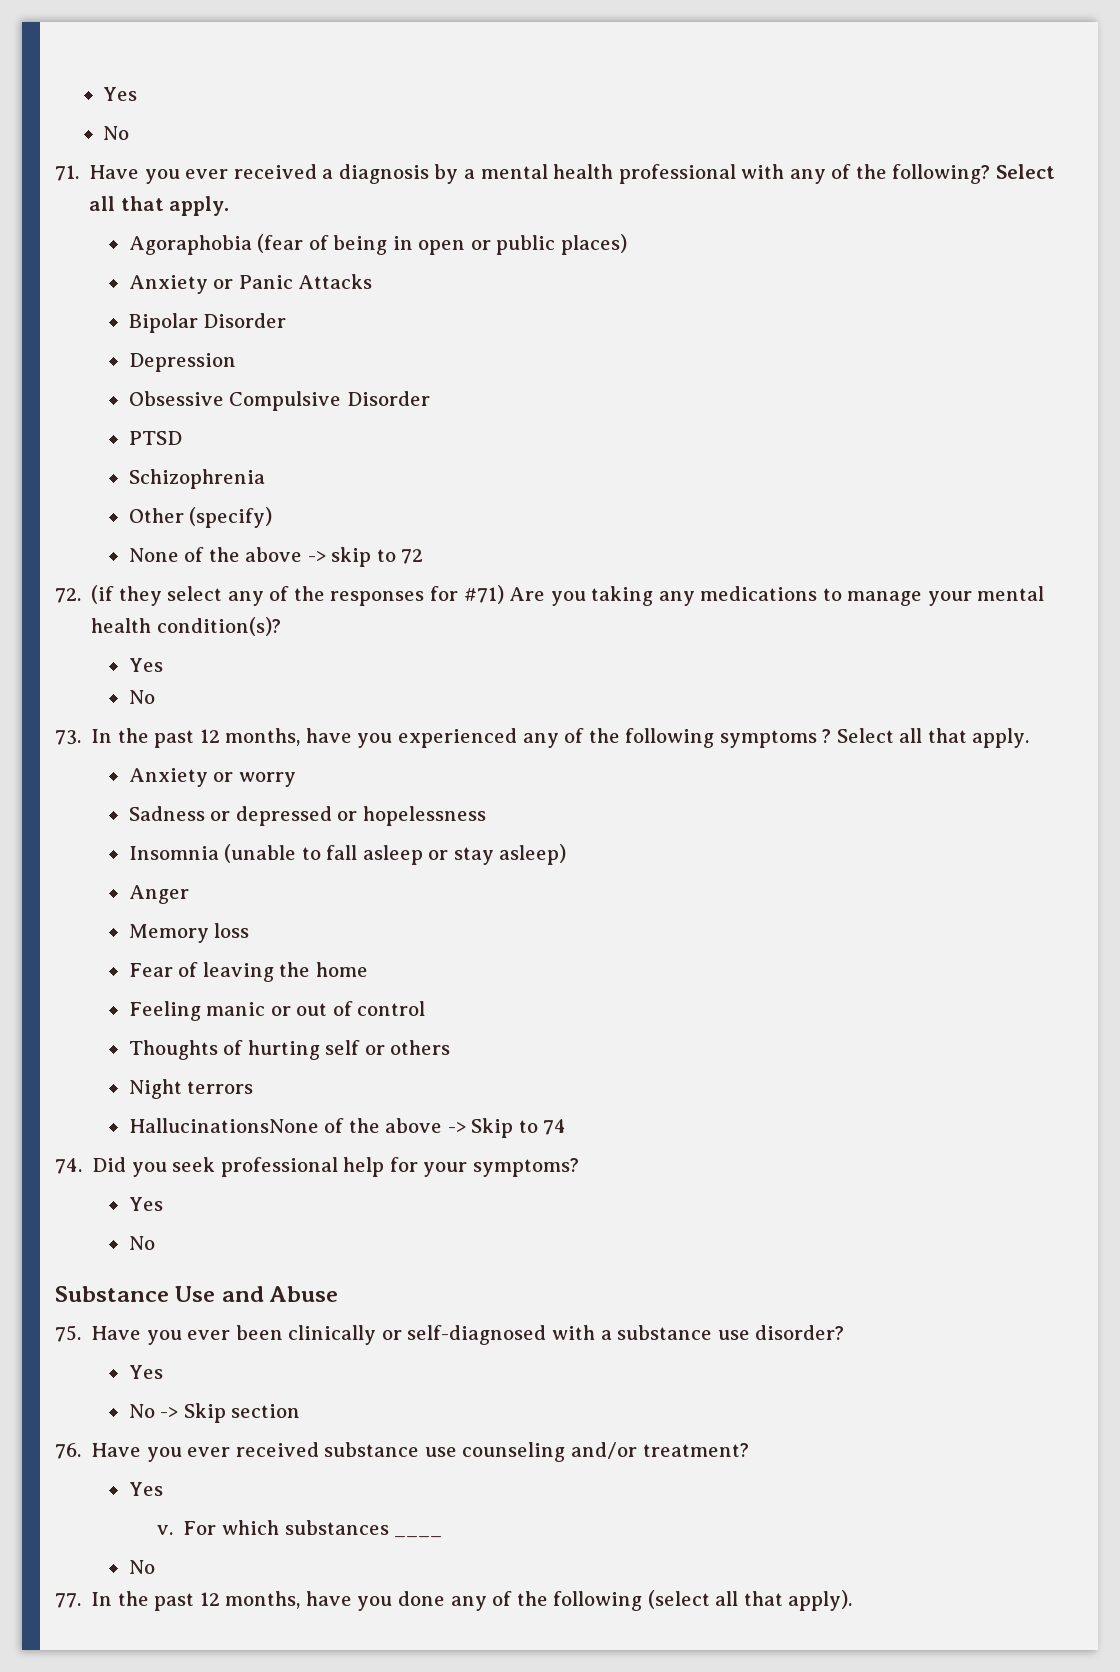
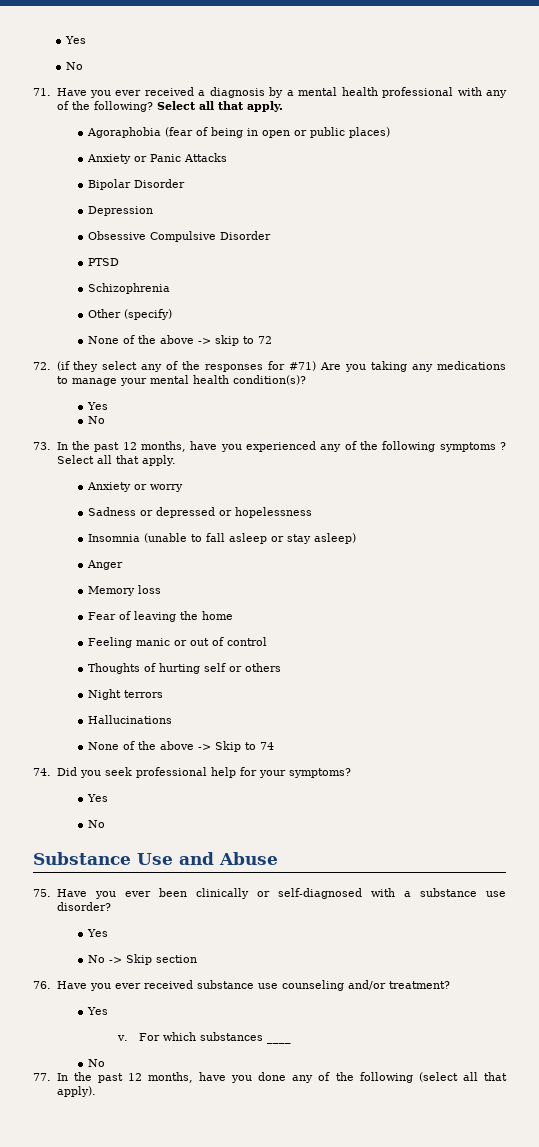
- HallucinationsNone of the above -> Skip to 74
+ Hallucinations
+ None of the above -> Skip to 74

